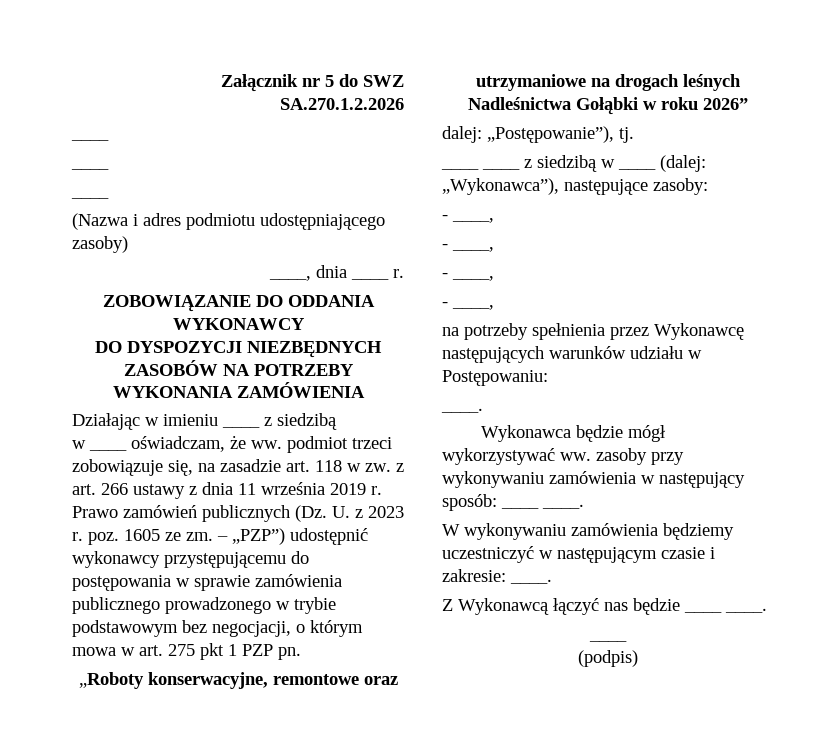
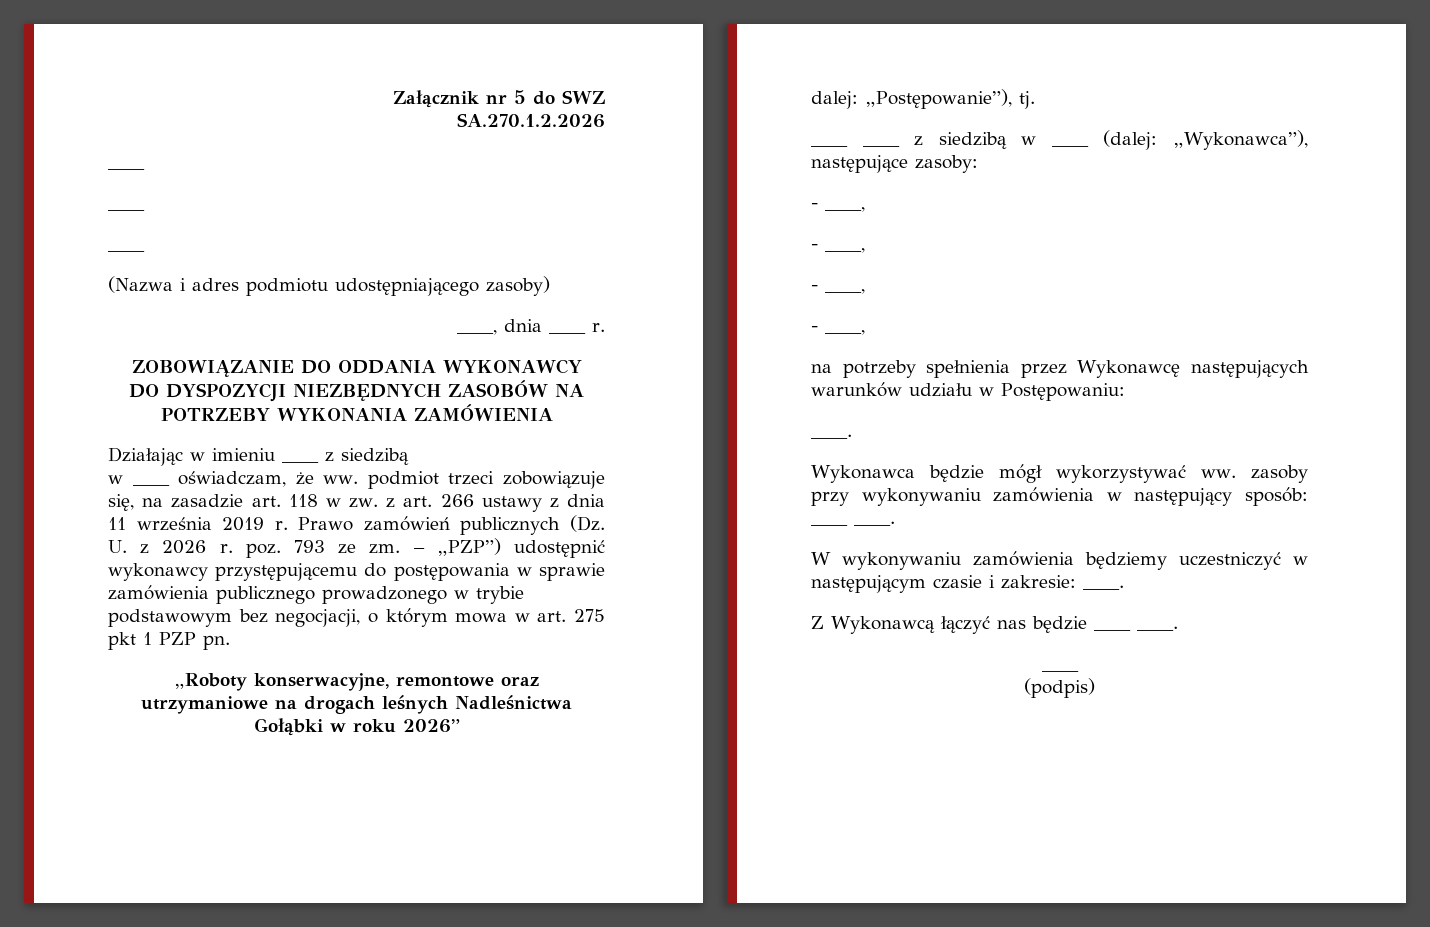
- Prawo zamówień publicznych (Dz. U. z 2023 r. poz. 1605 ze zm.
+ Prawo zamówień publicznych (Dz. U. z 2026 r. poz. 793 ze zm.

